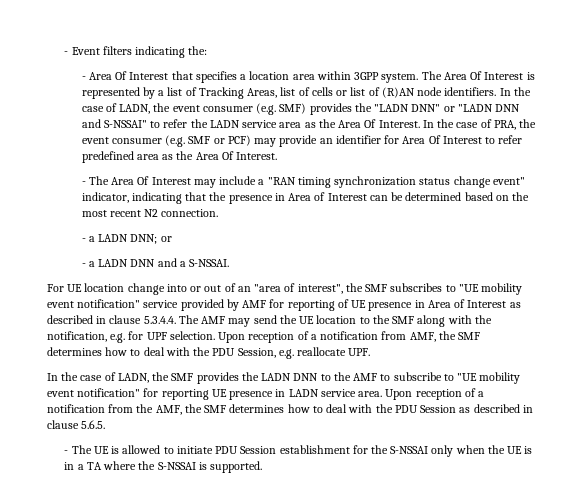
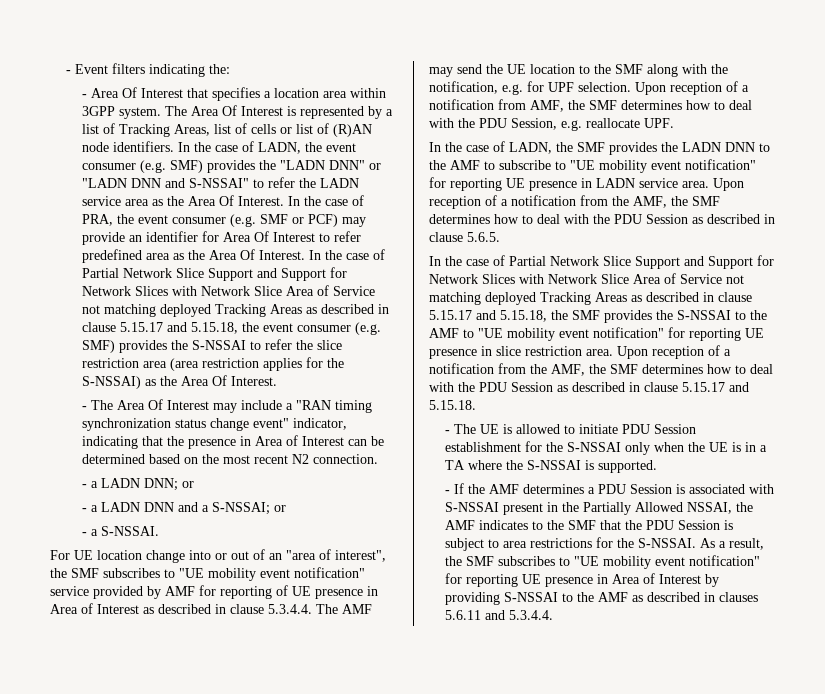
+ In the case of Partial Network Slice Support and Support for Network Slices with Network Slice Area of Service not matching deployed Tracking Areas as described in clause 5.15.17 and 5.15.18, the event consumer (e.g. SMF) provides the S-NSSAI to refer the slice restriction area (area restriction applies for the S-NSSAI) as the Area Of Interest.
- - a LADN DNN and a S-NSSAI.
+ - a LADN DNN and a S-NSSAI; or
+ - a S-NSSAI.
+ In the case of Partial Network Slice Support and Support for Network Slices with Network Slice Area of Service not matching deployed Tracking Areas as described in clause 5.15.17 and 5.15.18, the SMF provides the S-NSSAI to the AMF to "UE mobility event notification" for reporting UE presence in slice restriction area. Upon reception of a notification from the AMF, the SMF determines how to deal with the PDU Session as described in clause 5.15.17 and 5.15.18.
+ - If the AMF determines a PDU Session is associated with S-NSSAI present in the Partially Allowed NSSAI, the AMF indicates to the SMF that the PDU Session is subject to area restrictions for the S-NSSAI. As a result, the SMF subscribes to "UE mobility event notification" for reporting UE presence in Area of Interest by providing S-NSSAI to the AMF as described in clauses 5.6.11 and 5.3.4.4.

